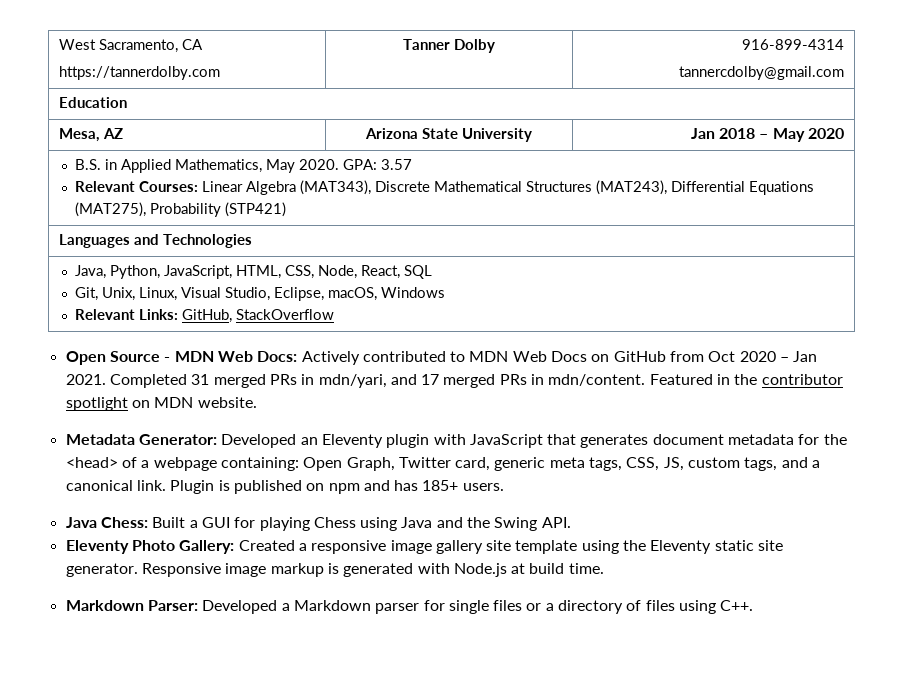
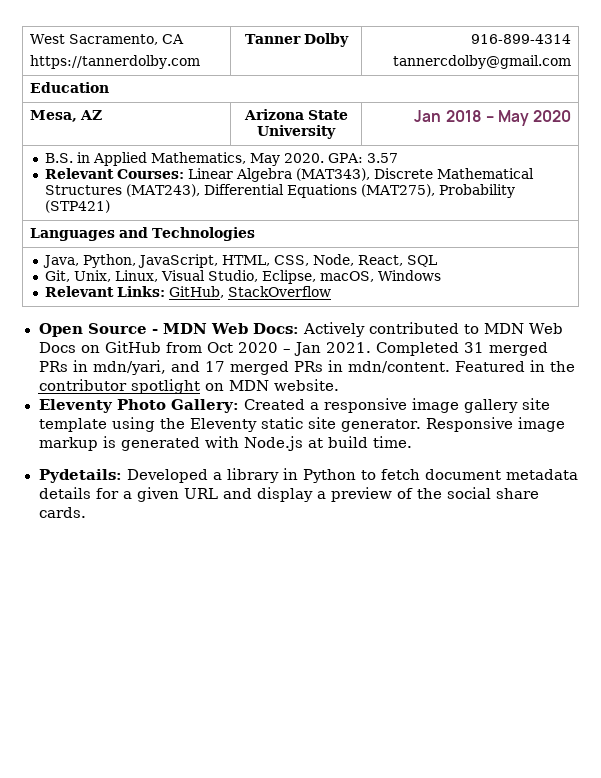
- Metadata Generator: Developed an Eleventy plugin with JavaScript that generates document metadata for the <head> of a webpage containing: Open Graph, Twitter card, generic meta tags, CSS, JS, custom tags, and a canonical link. Plugin is published on npm and has 185+ users.
- Java Chess: Built a GUI for playing Chess using Java and the Swing API.
- Markdown Parser: Developed a Markdown parser for single files or a directory of files using C++.
+ Pydetails: Developed a library in Python to fetch document metadata details for a given URL and display a preview of the social share cards.

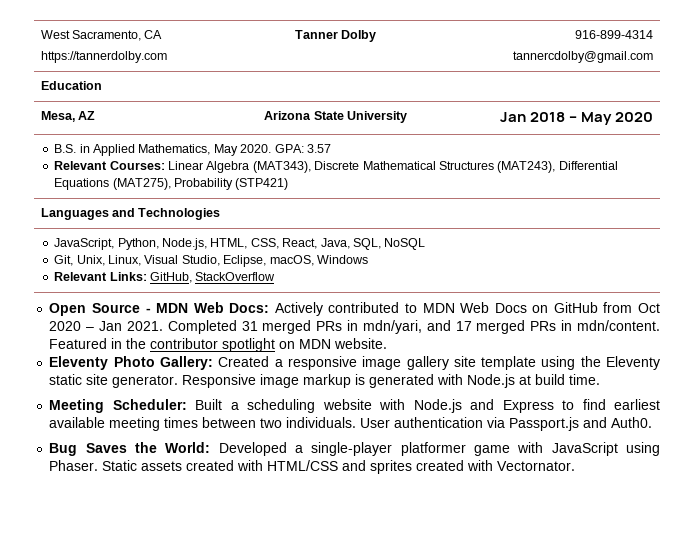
- Java, Python, JavaScript, HTML, CSS, Node, React, SQL
+ JavaScript, Python, Node.js, HTML, CSS, React, Java, SQL, NoSQL
- Pydetails: Developed a library in Python to fetch document metadata details for a given URL and display a preview of the social share cards.
+ Meeting Scheduler: Built a scheduling website with Node.js and Express to find earliest available meeting times between two individuals. User authentication via Passport.js and Auth0.
+ Bug Saves the World: Developed a single-player platformer game with JavaScript using Phaser. Static assets created with HTML/CSS and sprites created with Vectornator.

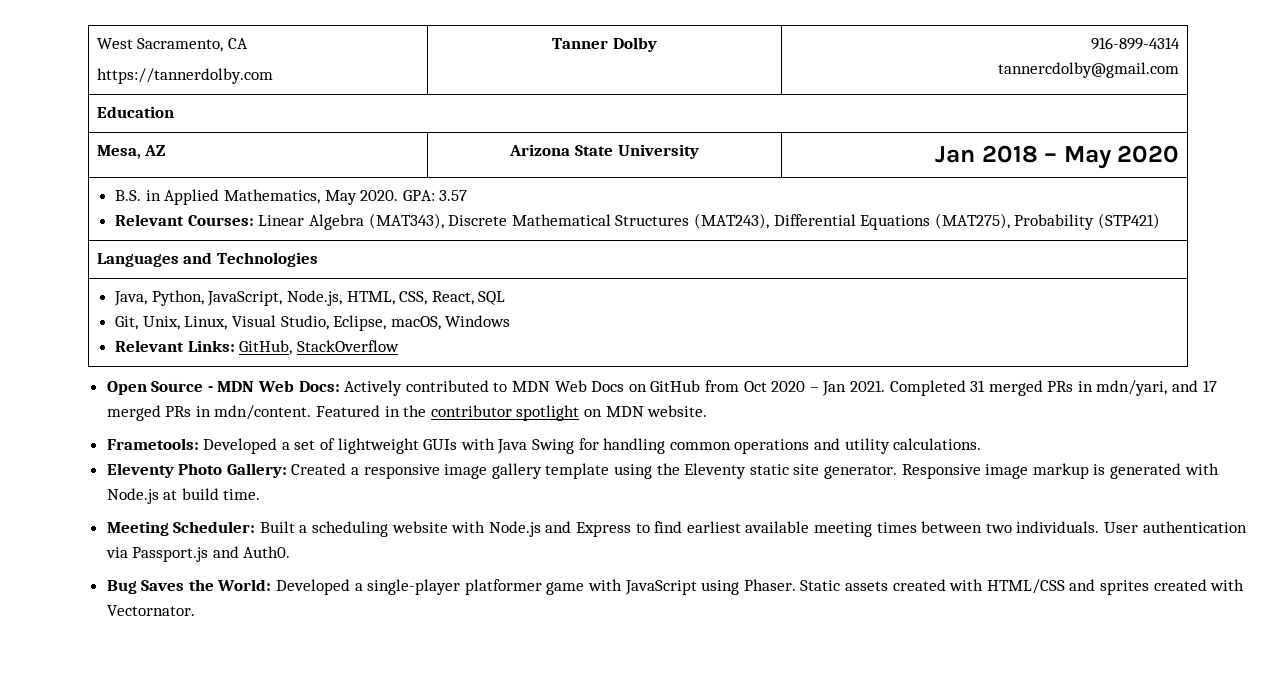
- JavaScript, Python, Node.js, HTML, CSS, React, Java, SQL, NoSQL
+ Java, Python, JavaScript, Node.js, HTML, CSS, React, SQL
+ Frametools: Developed a set of lightweight GUIs with Java Swing for handling common operations and utility calculations.
- Eleventy Photo Gallery: Created a responsive image gallery site template using the Eleventy static site generator.
+ Eleventy Photo Gallery: Created a responsive image gallery template using the Eleventy static site generator.

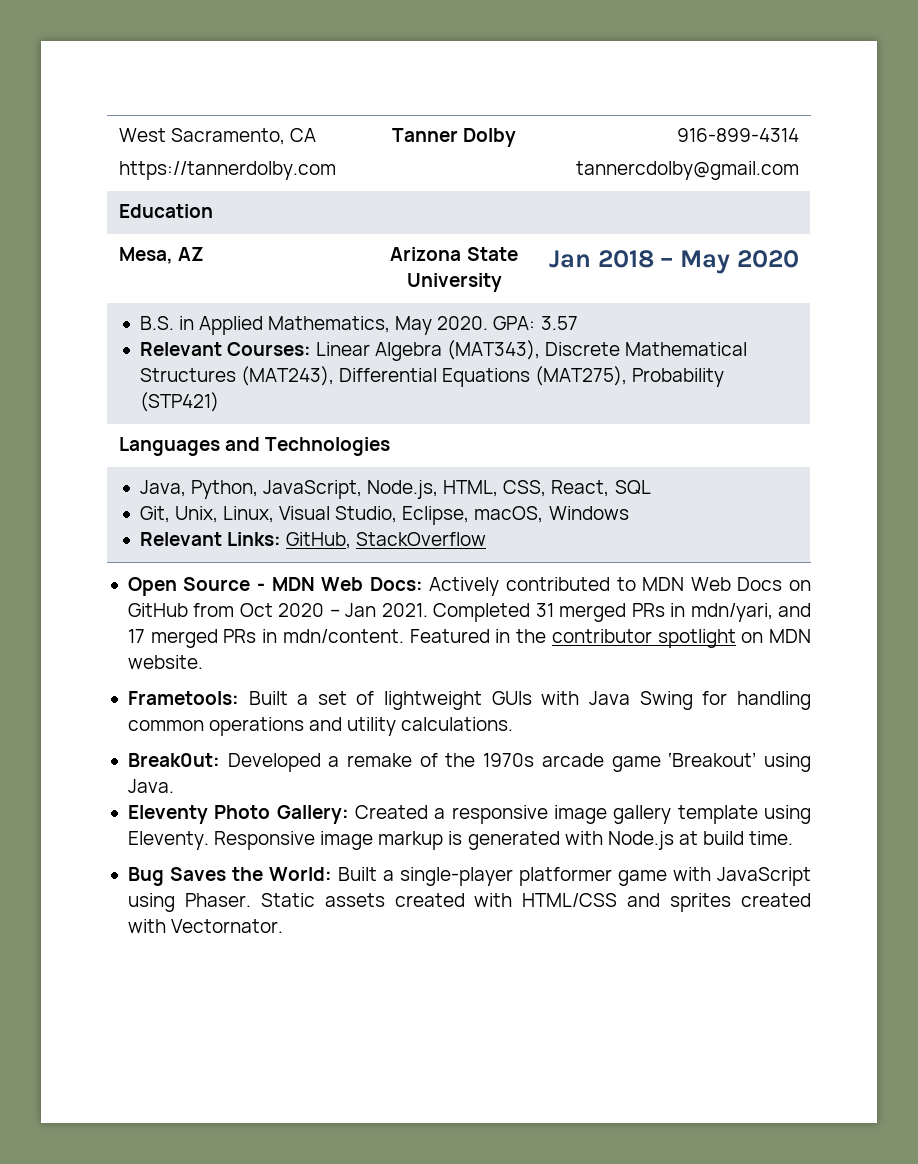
- Frametools: Developed a set of lightweight GUIs with Java Swing for handling common operations and utility calculations.
+ Frametools: Built a set of lightweight GUIs with Java Swing for handling common operations and utility calculations.
+ Break0ut: Developed a remake of the 1970s arcade game ‘Breakout’ using Java.
- Eleventy Photo Gallery: Created a responsive image gallery template using the Eleventy static site generator.
+ Eleventy Photo Gallery: Created a responsive image gallery template using Eleventy.
- Meeting Scheduler: Built a scheduling website with Node.js and Express to find earliest available meeting times between two individuals. User authentication via Passport.js and Auth0.
- Bug Saves the World: Developed a single-player platformer game with JavaScript using Phaser.
+ Bug Saves the World: Built a single-player platformer game with JavaScript using Phaser.

